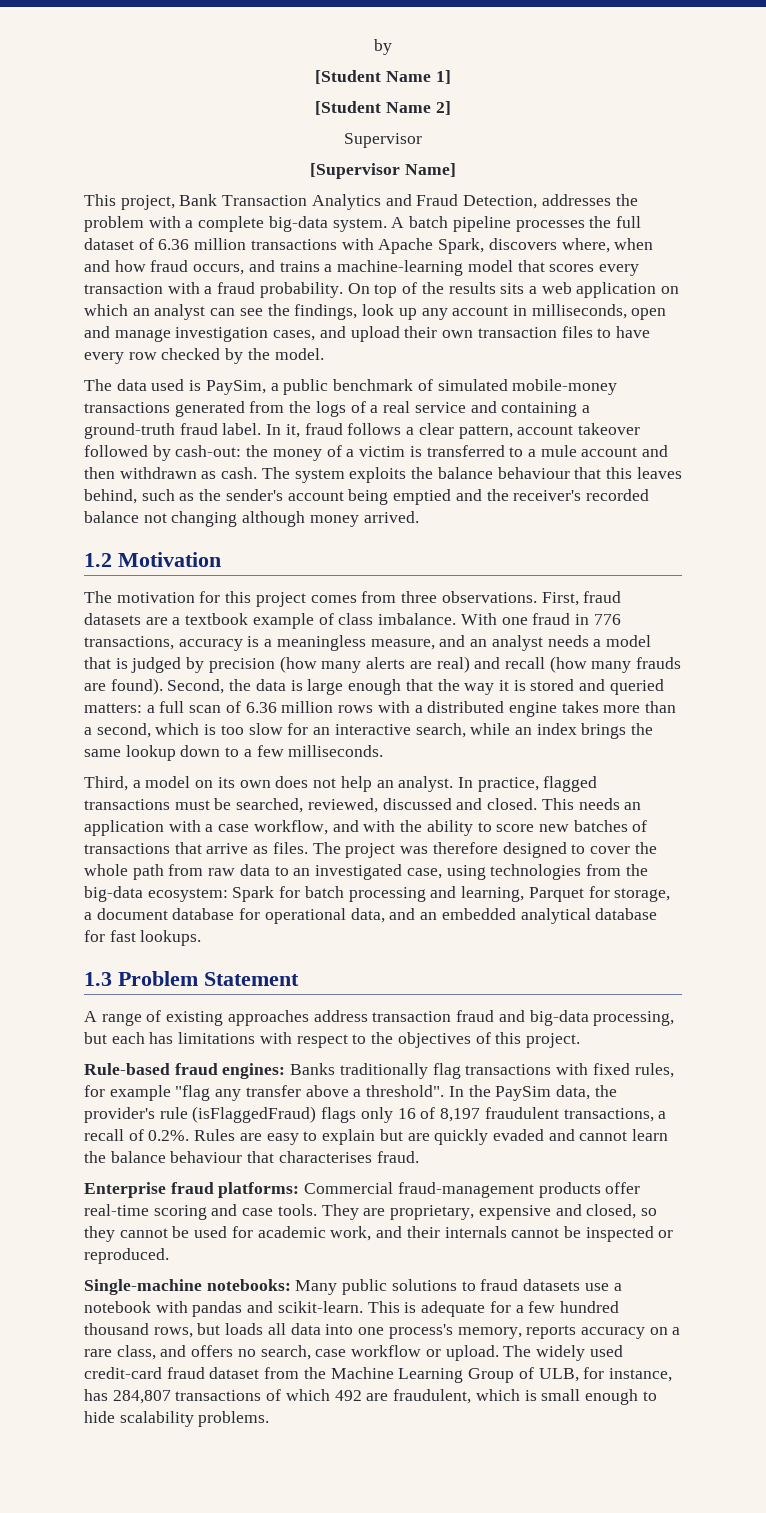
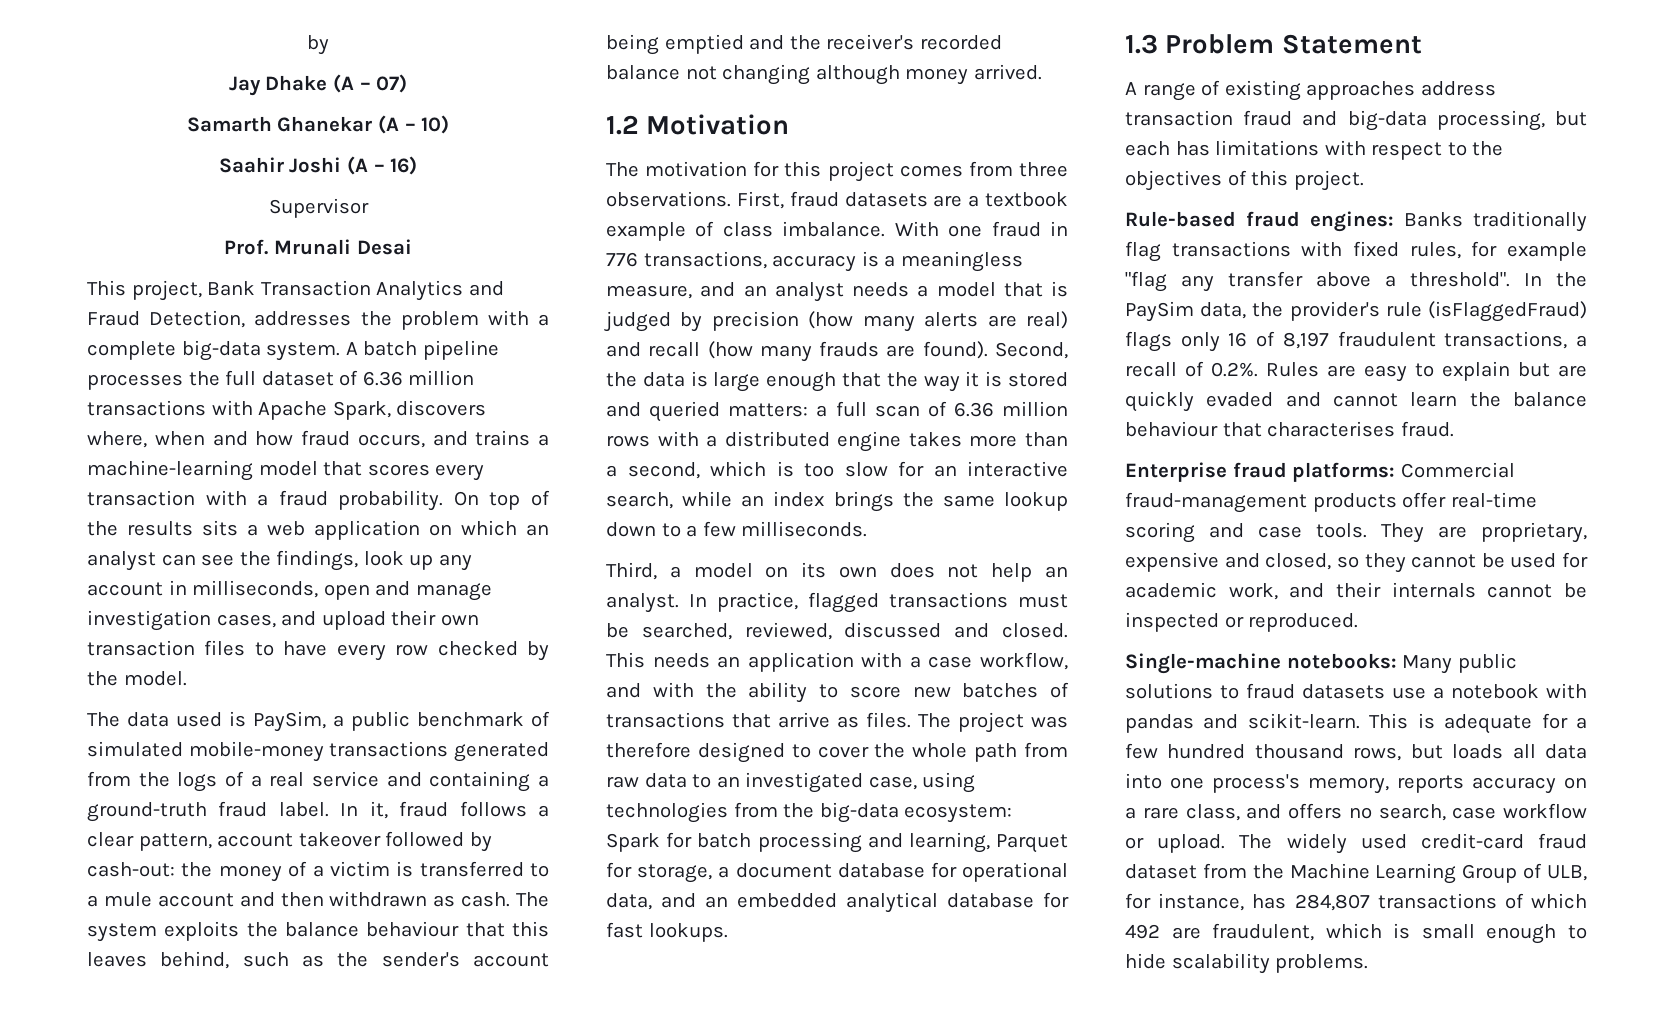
- [Student Name 1]
- [Student Name 2]
+ Jay Dhake (A – 07)
+ Samarth Ghanekar (A – 10)
+ Saahir Joshi (A – 16)
  Supervisor
- [Supervisor Name]
+ Prof. Mrunali Desai

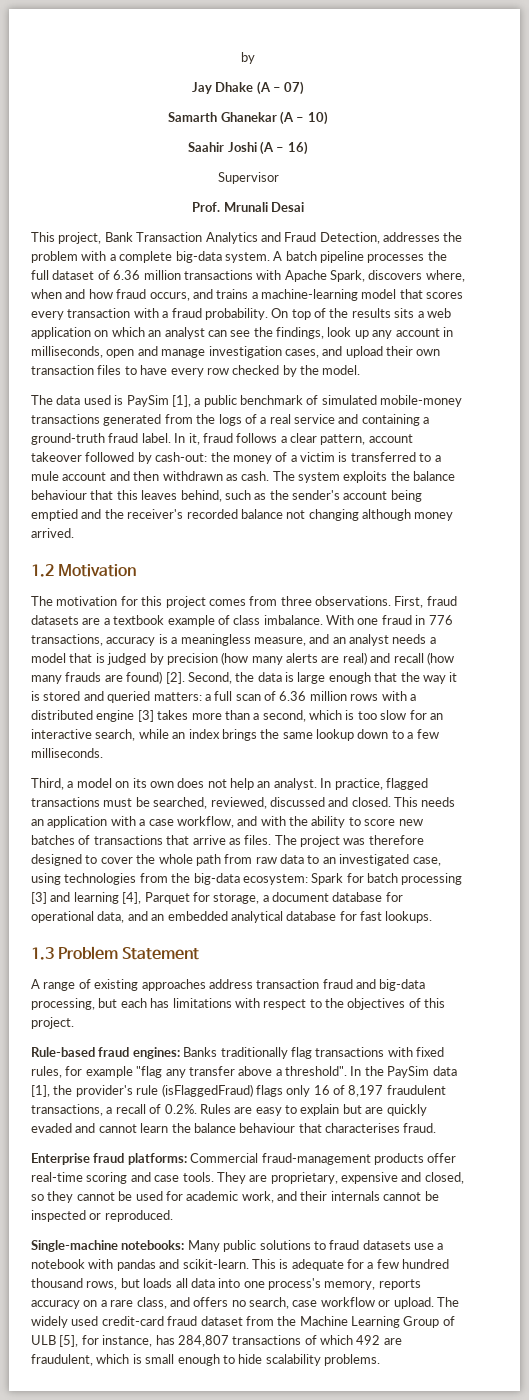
- The data used is PaySim, a public benchmark of simulated mobile-money transactions generated from the logs of a real service and containing a ground-truth fraud label.
+ The data used is PaySim [1], a public benchmark of simulated mobile-money transactions generated from the logs of a real service and containing a ground-truth fraud label.
- With one fraud in 776 transactions, accuracy is a meaningless measure, and an analyst needs a model that is judged by precision (how many alerts are real) and recall (how many frauds are found).
+ With one fraud in 776 transactions, accuracy is a meaningless measure, and an analyst needs a model that is judged by precision (how many alerts are real) and recall (how many frauds are found) [2].
- Second, the data is large enough that the way it is stored and queried matters: a full scan of 6.36 million rows with a distributed engine takes more than a second, which is too slow for an interactive search, while an index brings the same lookup down to a few milliseconds.
+ Second, the data is large enough that the way it is stored and queried matters: a full scan of 6.36 million rows with a distributed engine [3] takes more than a second, which is too slow for an interactive search, while an index brings the same lookup down to a few milliseconds.
- The project was therefore designed to cover the whole path from raw data to an investigated case, using technologies from the big-data ecosystem: Spark for batch processing and learning, Parquet for storage, a document database for operational data, and an embedded analytical database for fast lookups.
+ The project was therefore designed to cover the whole path from raw data to an investigated case, using technologies from the big-data ecosystem: Spark for batch processing [3] and learning [4], Parquet for storage, a document database for operational data, and an embedded analytical database for fast lookups.
- In the PaySim data, the provider's rule (isFlaggedFraud) flags only 16 of 8,197 fraudulent transactions, a recall of 0.2%. Rules are easy to explain but are quickly evaded and cannot learn the balance behaviour that characterises fraud.
+ In the PaySim data [1], the provider's rule (isFlaggedFraud) flags only 16 of 8,197 fraudulent transactions, a recall of 0.2%. Rules are easy to explain but are quickly evaded and cannot learn the balance behaviour that characterises fraud.
- The widely used credit-card fraud dataset from the Machine Learning Group of ULB, for instance, has 284,807 transactions of which 492 are fraudulent, which is small enough to hide scalability problems.
+ The widely used credit-card fraud dataset from the Machine Learning Group of ULB [5], for instance, has 284,807 transactions of which 492 are fraudulent, which is small enough to hide scalability problems.

